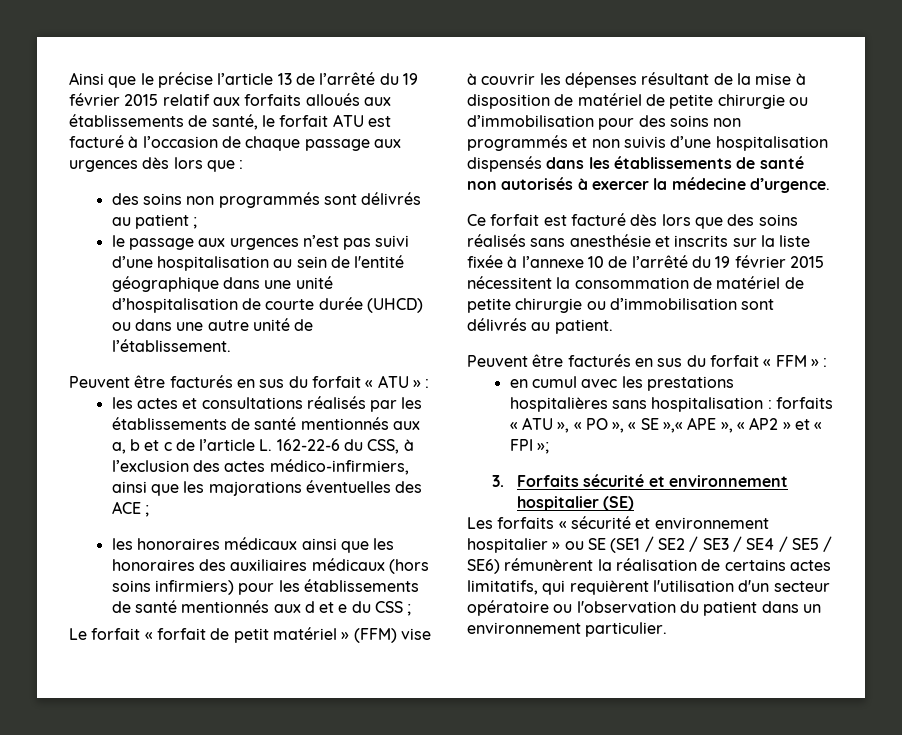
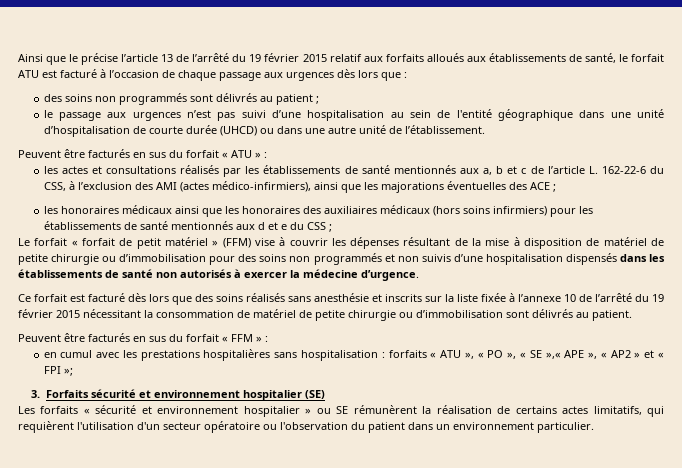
- les actes et consultations réalisés par les établissements de santé mentionnés aux a, b et c de l’article L. 162-22-6 du CSS, à l’exclusion des actes médico-infirmiers, ainsi que les majorations éventuelles des ACE ;
+ les actes et consultations réalisés par les établissements de santé mentionnés aux a, b et c de l’article L. 162-22-6 du CSS, à l’exclusion des AMI (actes médico-infirmiers), ainsi que les majorations éventuelles des ACE ;
- Ce forfait est facturé dès lors que des soins réalisés sans anesthésie et inscrits sur la liste fixée à l’annexe 10 de l’arrêté du 19 février 2015 nécessitent la consommation de matériel de petite chirurgie ou d’immobilisation sont délivrés au patient.
+ Ce forfait est facturé dès lors que des soins réalisés sans anesthésie et inscrits sur la liste fixée à l’annexe 10 de l’arrêté du 19 février 2015 nécessitant la consommation de matériel de petite chirurgie ou d’immobilisation sont délivrés au patient.
- Les forfaits « sécurité et environnement hospitalier » ou SE (SE1 / SE2 / SE3 / SE4 / SE5 / SE6) rémunèrent la réalisation de certains actes limitatifs, qui requièrent l'utilisation d'un secteur opératoire ou l'observation du patient dans un environnement particulier.
+ Les forfaits « sécurité et environnement hospitalier » ou SE rémunèrent la réalisation de certains actes limitatifs, qui requièrent l'utilisation d'un secteur opératoire ou l'observation du patient dans un environnement particulier.

